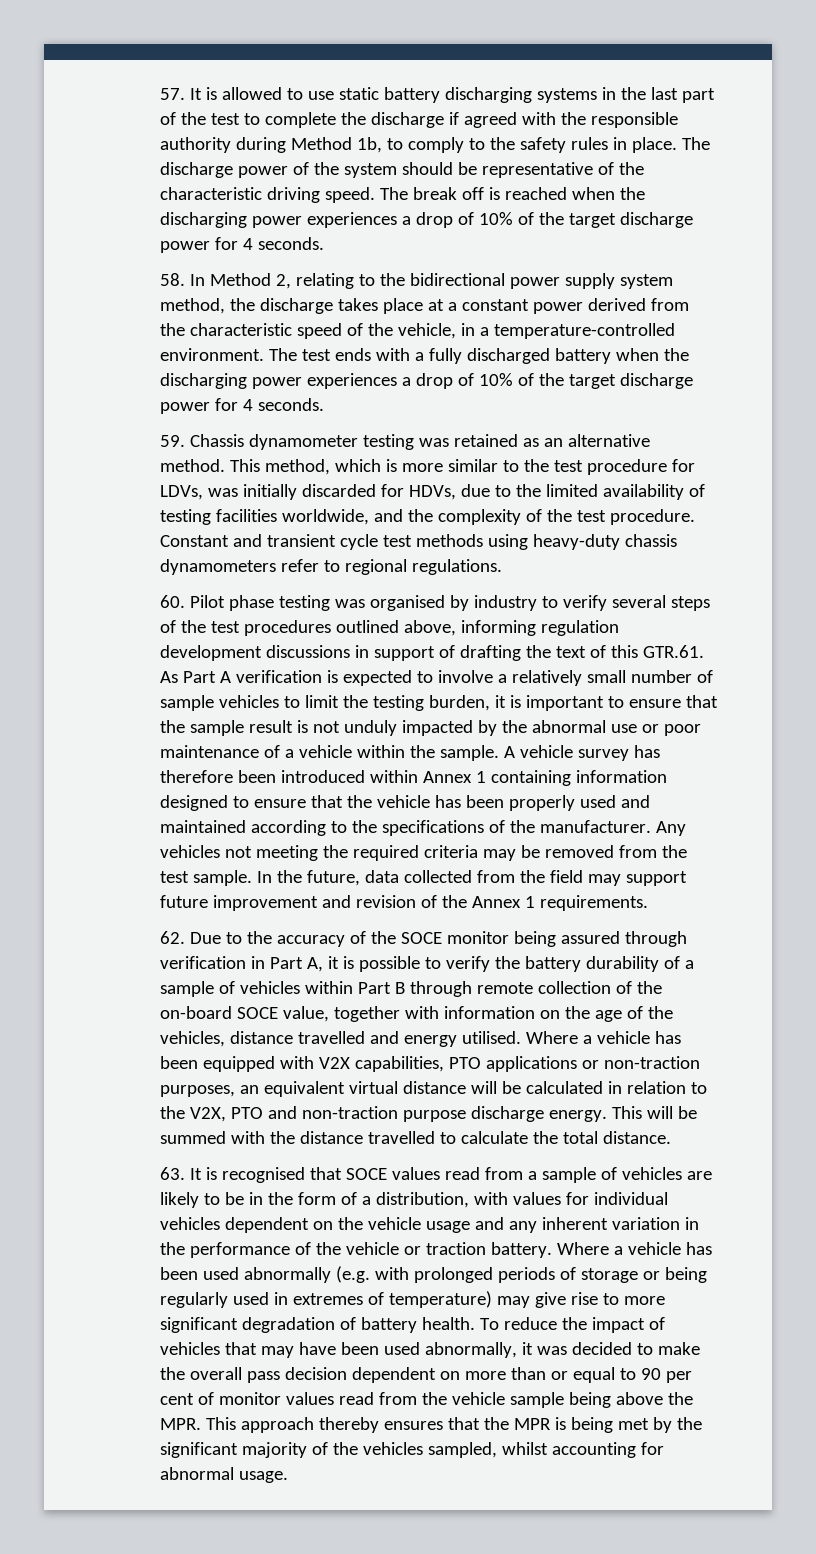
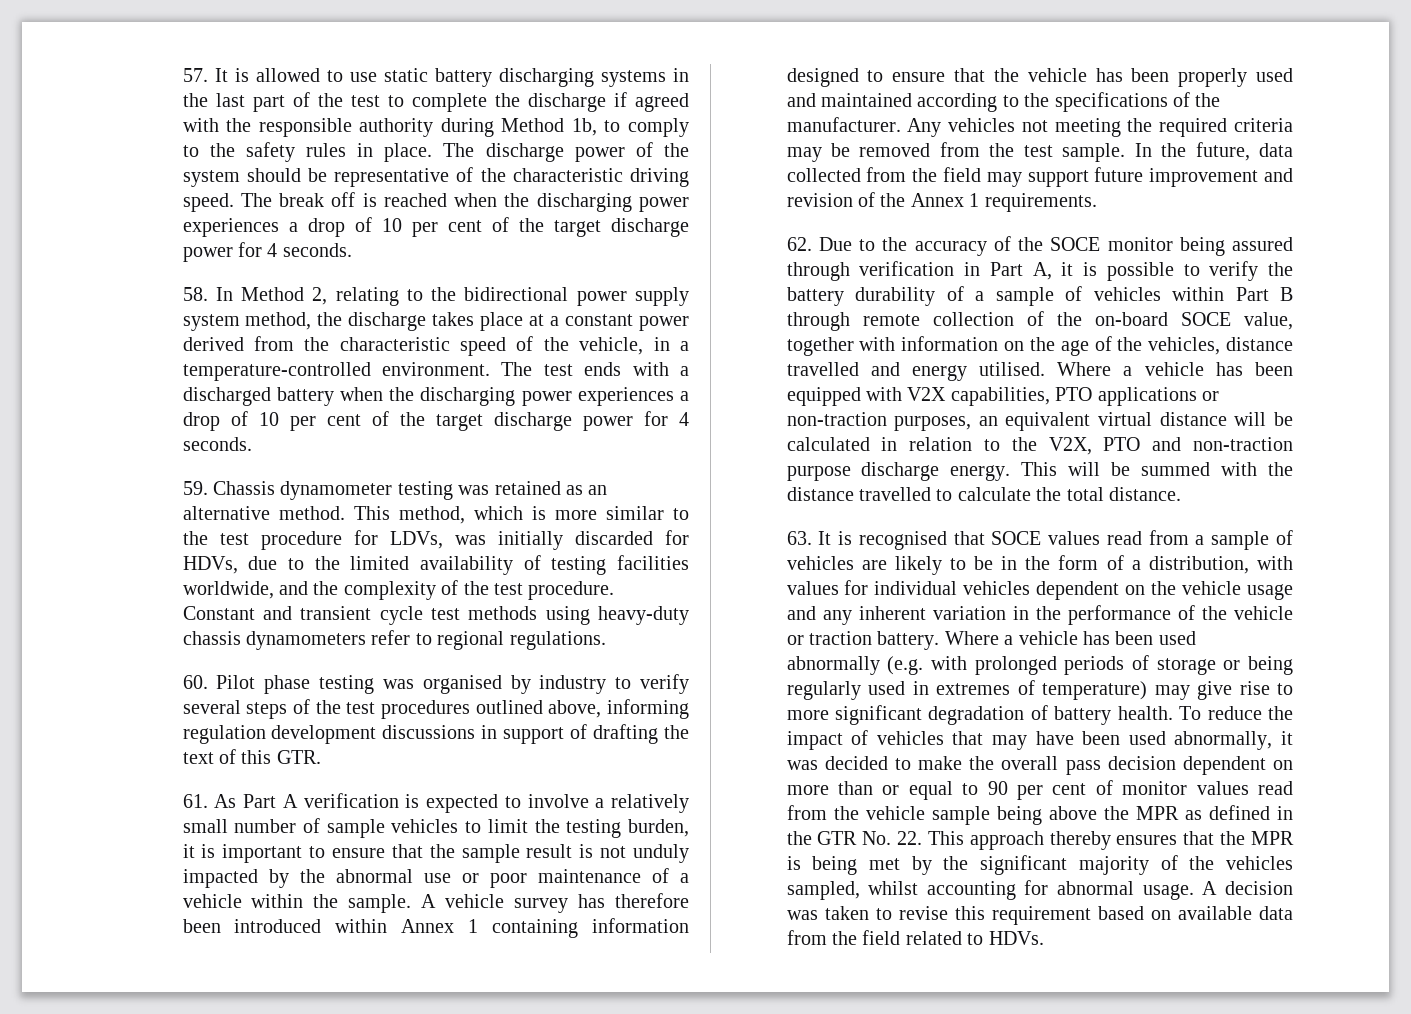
- The break off is reached when the discharging power experiences a drop of 10% of the target discharge power for 4 seconds.
+ The break off is reached when the discharging power experiences a drop of 10 per cent of the target discharge power for 4 seconds.
- The test ends with a fully discharged battery when the discharging power experiences a drop of 10% of the target discharge power for 4 seconds.
+ The test ends with a discharged battery when the discharging power experiences a drop of 10 per cent of the target discharge power for 4 seconds.
- 60. Pilot phase testing was organised by industry to verify several steps of the test procedures outlined above, informing regulation development discussions in support of drafting the text of this GTR.61. As Part A verification is expected to involve a relatively small number of sample vehicles to limit the testing burden, it is important to ensure that the sample result is not unduly impacted by the abnormal use or poor maintenance of a vehicle within the sample.
+ 60. Pilot phase testing was organised by industry to verify several steps of the test procedures outlined above, informing regulation development discussions in support of drafting the text of this GTR.
+ 61. As Part A verification is expected to involve a relatively small number of sample vehicles to limit the testing burden, it is important to ensure that the sample result is not unduly impacted by the abnormal use or poor maintenance of a vehicle within the sample.
- To reduce the impact of vehicles that may have been used abnormally, it was decided to make the overall pass decision dependent on more than or equal to 90 per cent of monitor values read from the vehicle sample being above the MPR. This approach thereby ensures that the MPR is being met by the significant majority of the vehicles sampled, whilst accounting for abnormal usage.
+ To reduce the impact of vehicles that may have been used abnormally, it was decided to make the overall pass decision dependent on more than or equal to 90 per cent of monitor values read from the vehicle sample being above the MPR as defined in the GTR No. 22. This approach thereby ensures that the MPR is being met by the significant majority of the vehicles sampled, whilst accounting for abnormal usage.
+ A decision was taken to revise this requirement based on available data from the field related to HDVs.

